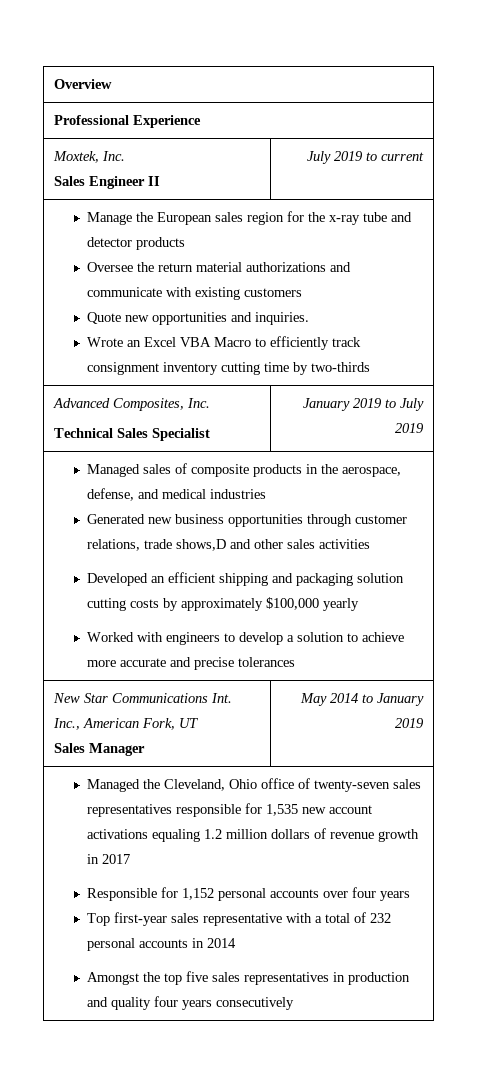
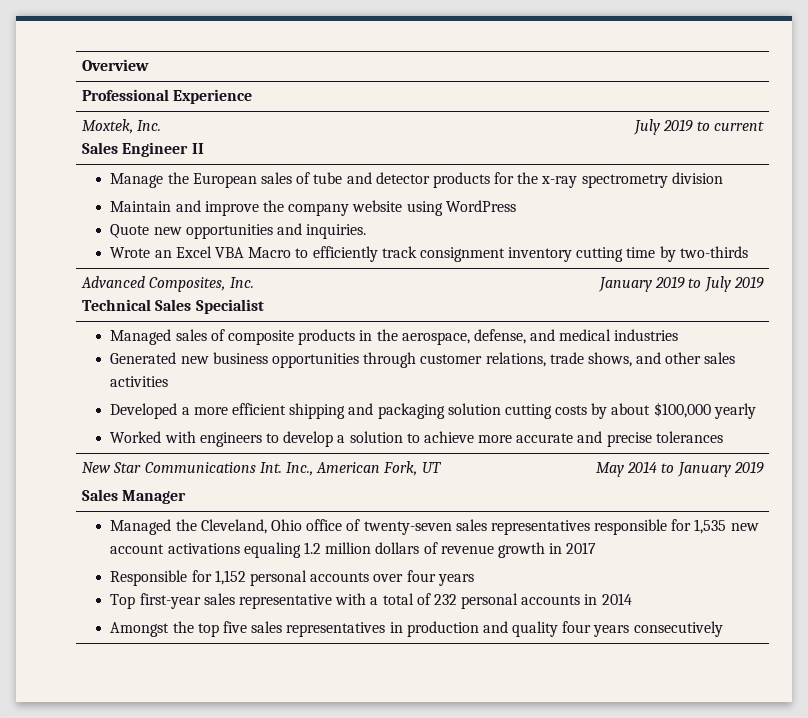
- Manage the European sales region for the x-ray tube and detector products
- Oversee the return material authorizations and communicate with existing customers
+ Manage the European sales of tube and detector products for the x-ray spectrometry division
+ Maintain and improve the company website using WordPress
- Generated new business opportunities through customer relations, trade shows,D and other sales activities
+ Generated new business opportunities through customer relations, trade shows, and other sales activities
- Developed an efficient shipping and packaging solution cutting costs by approximately $100,000 yearly
+ Developed a more efficient shipping and packaging solution cutting costs by about $100,000 yearly

